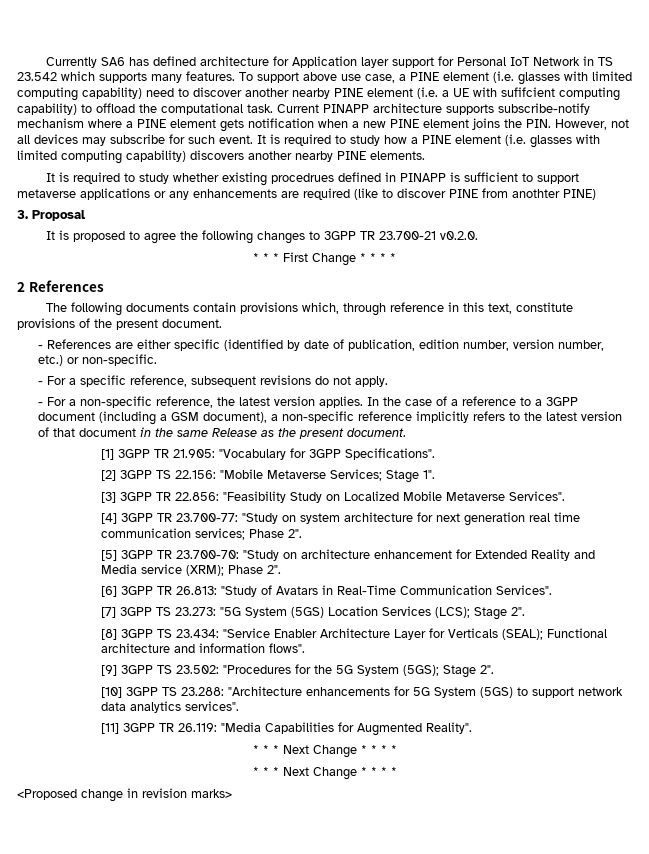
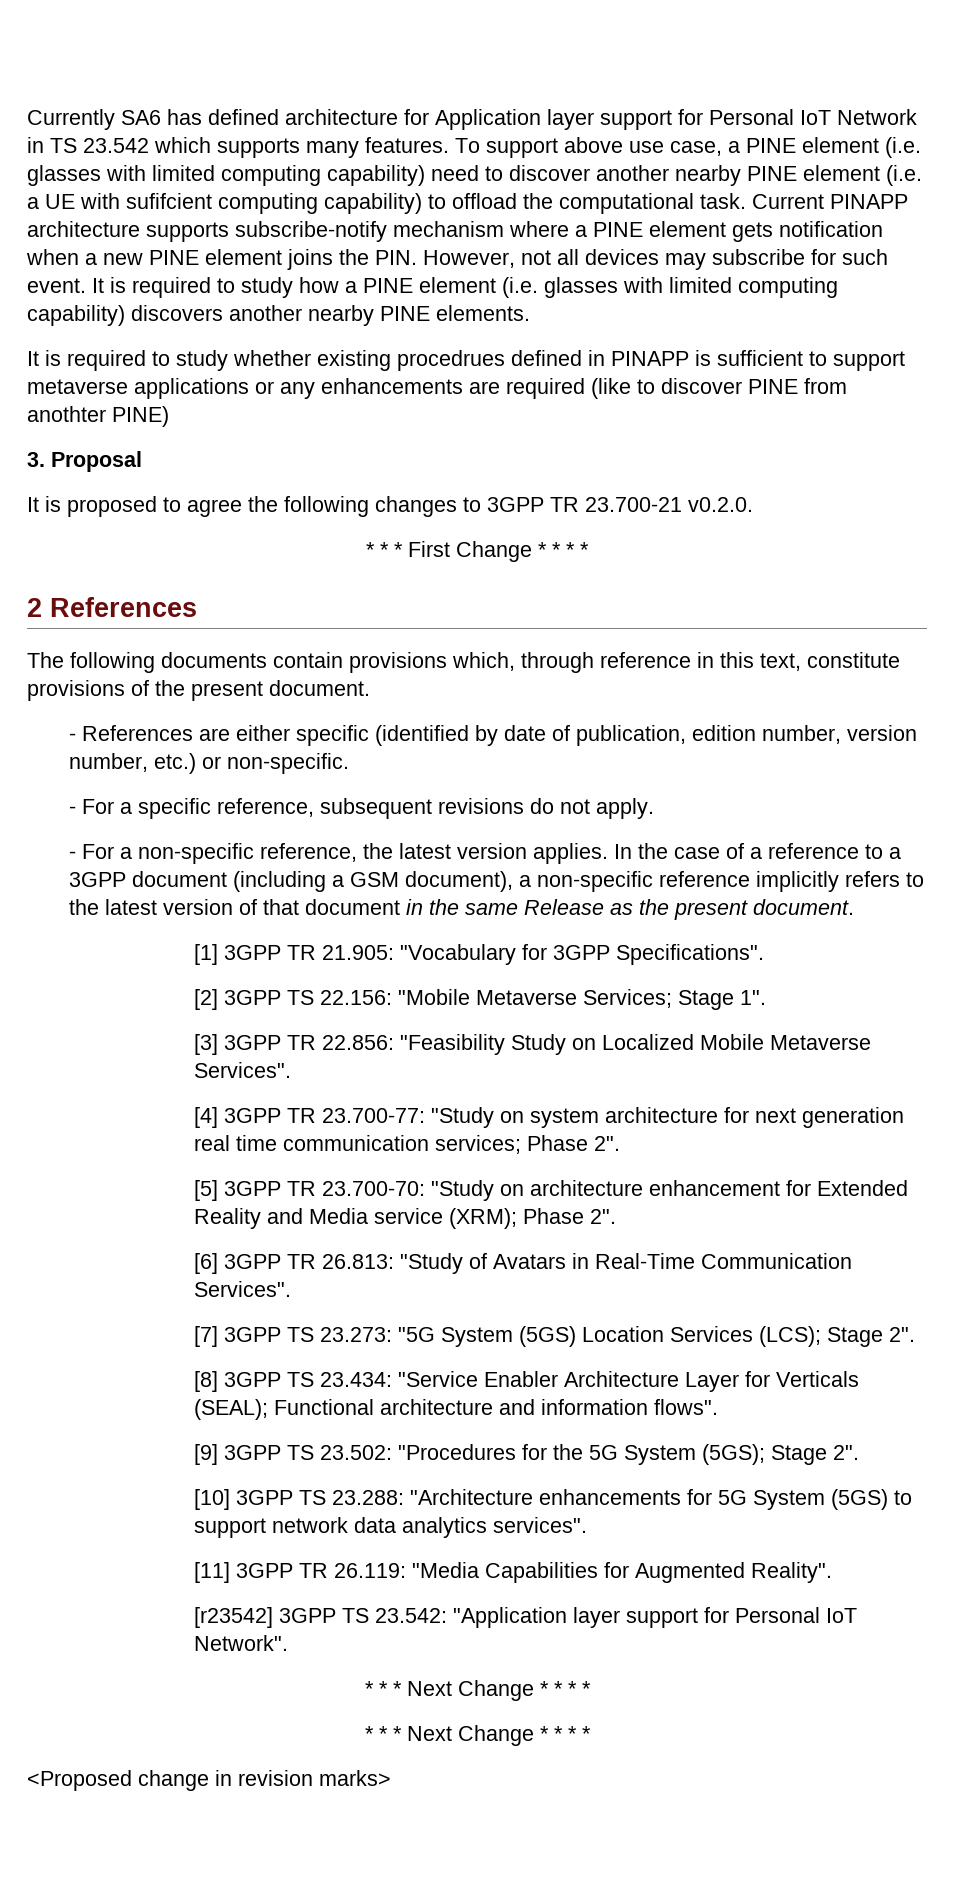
+ [r23542] 3GPP TS 23.542: "Application layer support for Personal IoT Network".

